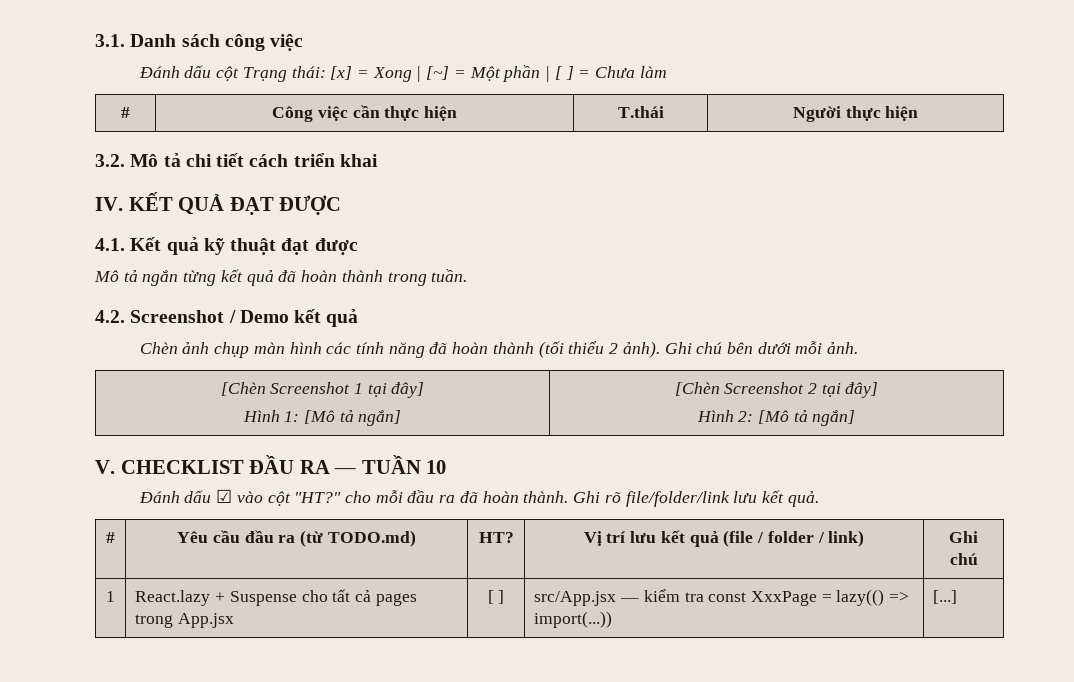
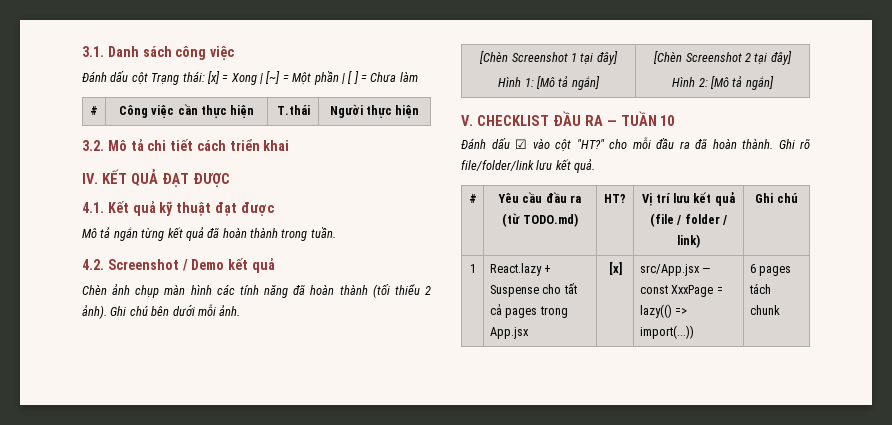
- 1 | React.lazy + Suspense cho tất cả pages trong App.jsx | [ ] | src/App.jsx — kiểm tra const XxxPage = lazy(() => import(...)) | [...]
+ 1 | React.lazy + Suspense cho tất cả pages trong App.jsx | [x] | src/App.jsx — const XxxPage = lazy(() => import(...)) | 6 pages tách chunk

